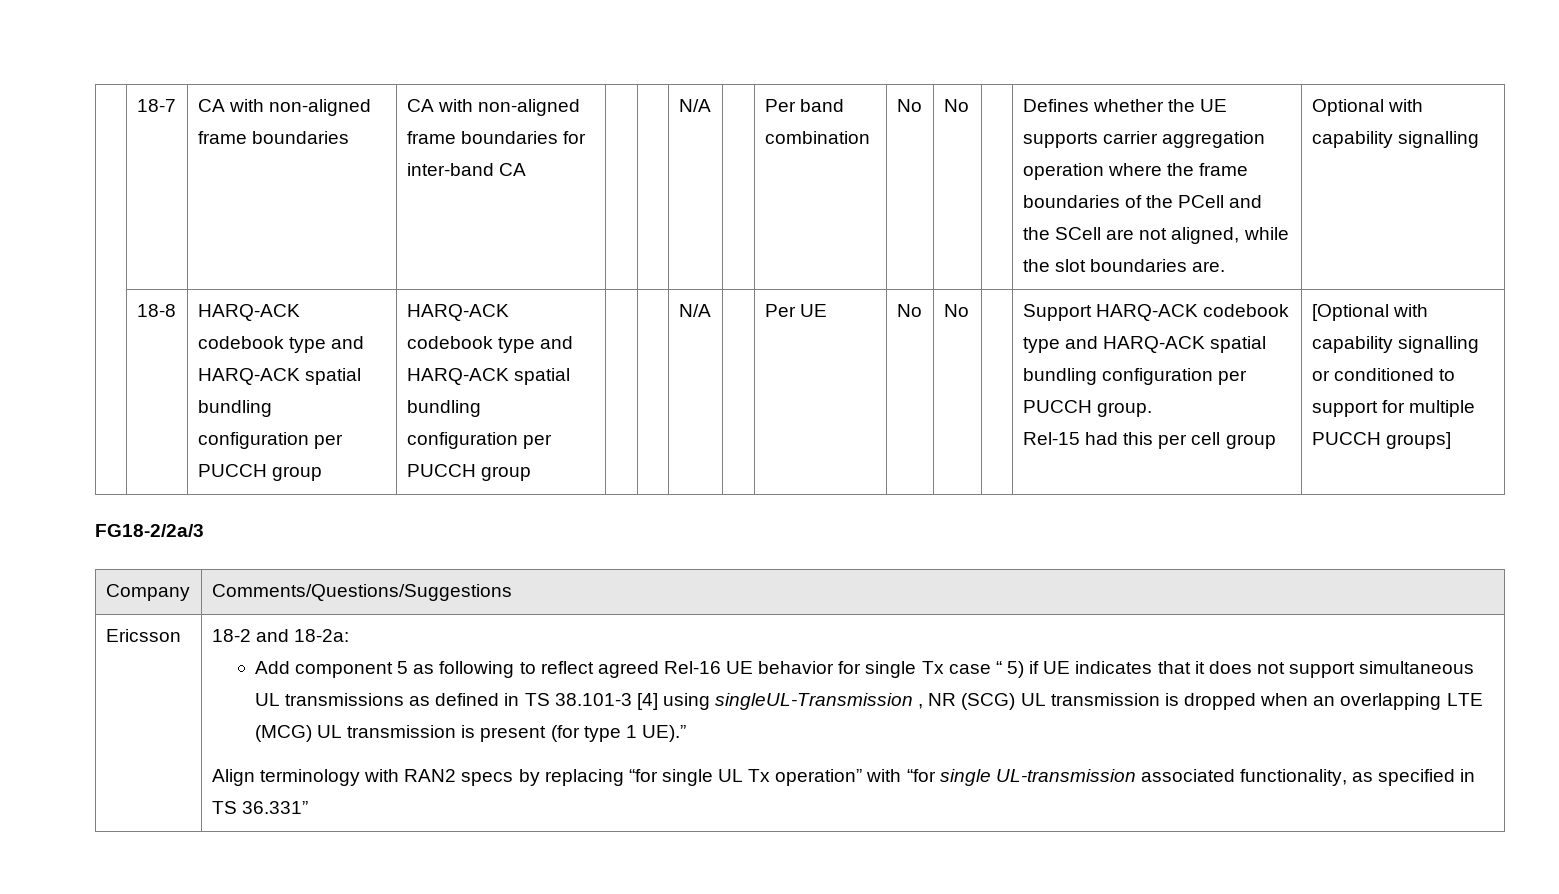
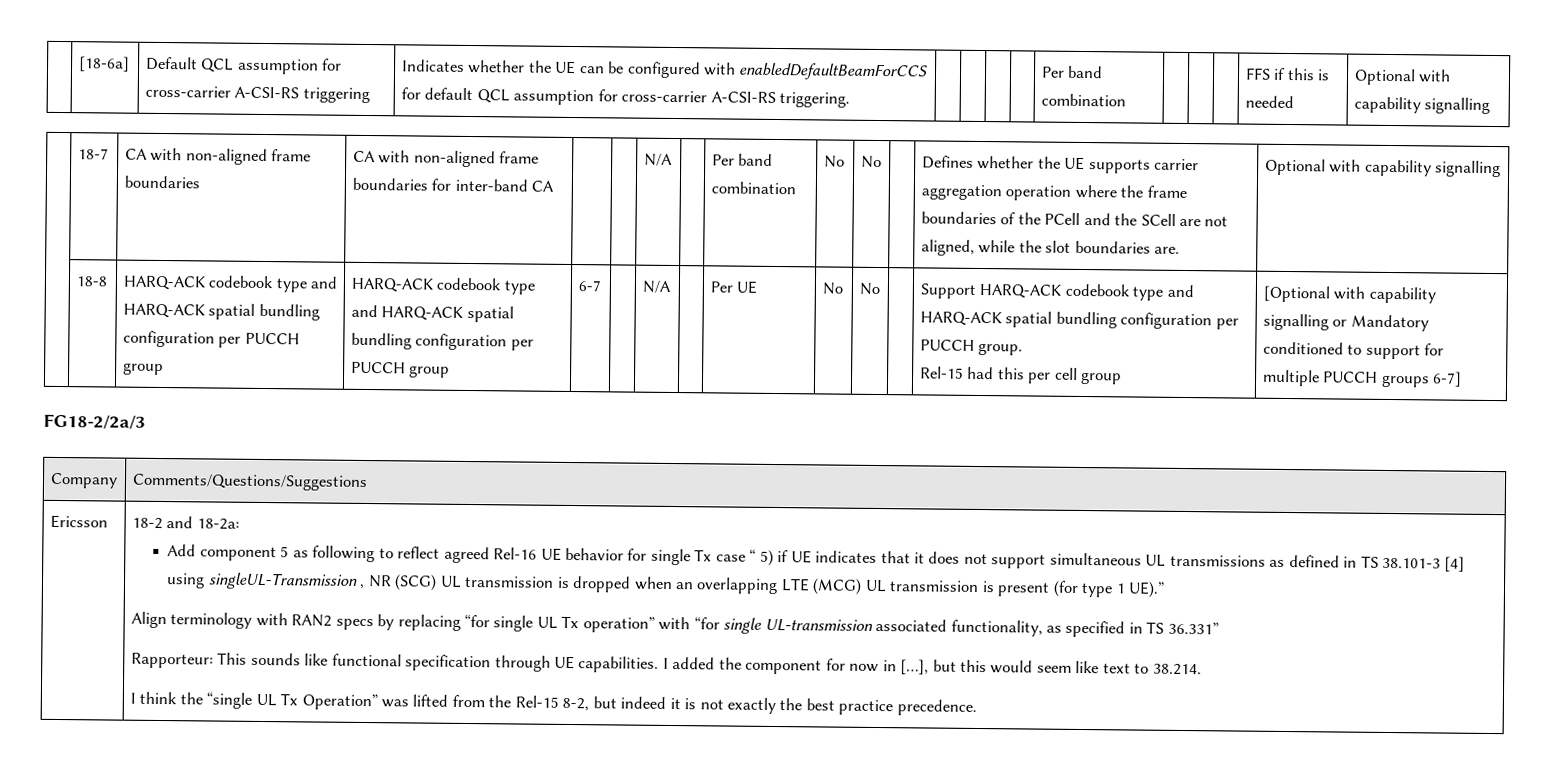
+ [18-6a] | Default QCL assumption for cross-carrier A-CSI-RS triggering | Indicates whether the UE can be configured with enabledDefaultBeamForCCS for default QCL assumption for cross-carrier A-CSI-RS triggering. | | | | | Per band combination | | | | FFS if this is needed | Optional with capability signalling
+ 6-7
- [Optional with capability signalling or conditioned to support for multiple PUCCH groups]
+ [Optional with capability signalling or Mandatory conditioned to support for multiple PUCCH groups 6-7]
+ Rapporteur: This sounds like functional specification through UE capabilities. I added the component for now in […], but this would seem like text to 38.214.
+ I think the “single UL Tx Operation” was lifted from the Rel-15 8-2, but indeed it is not exactly the best practice precedence.

